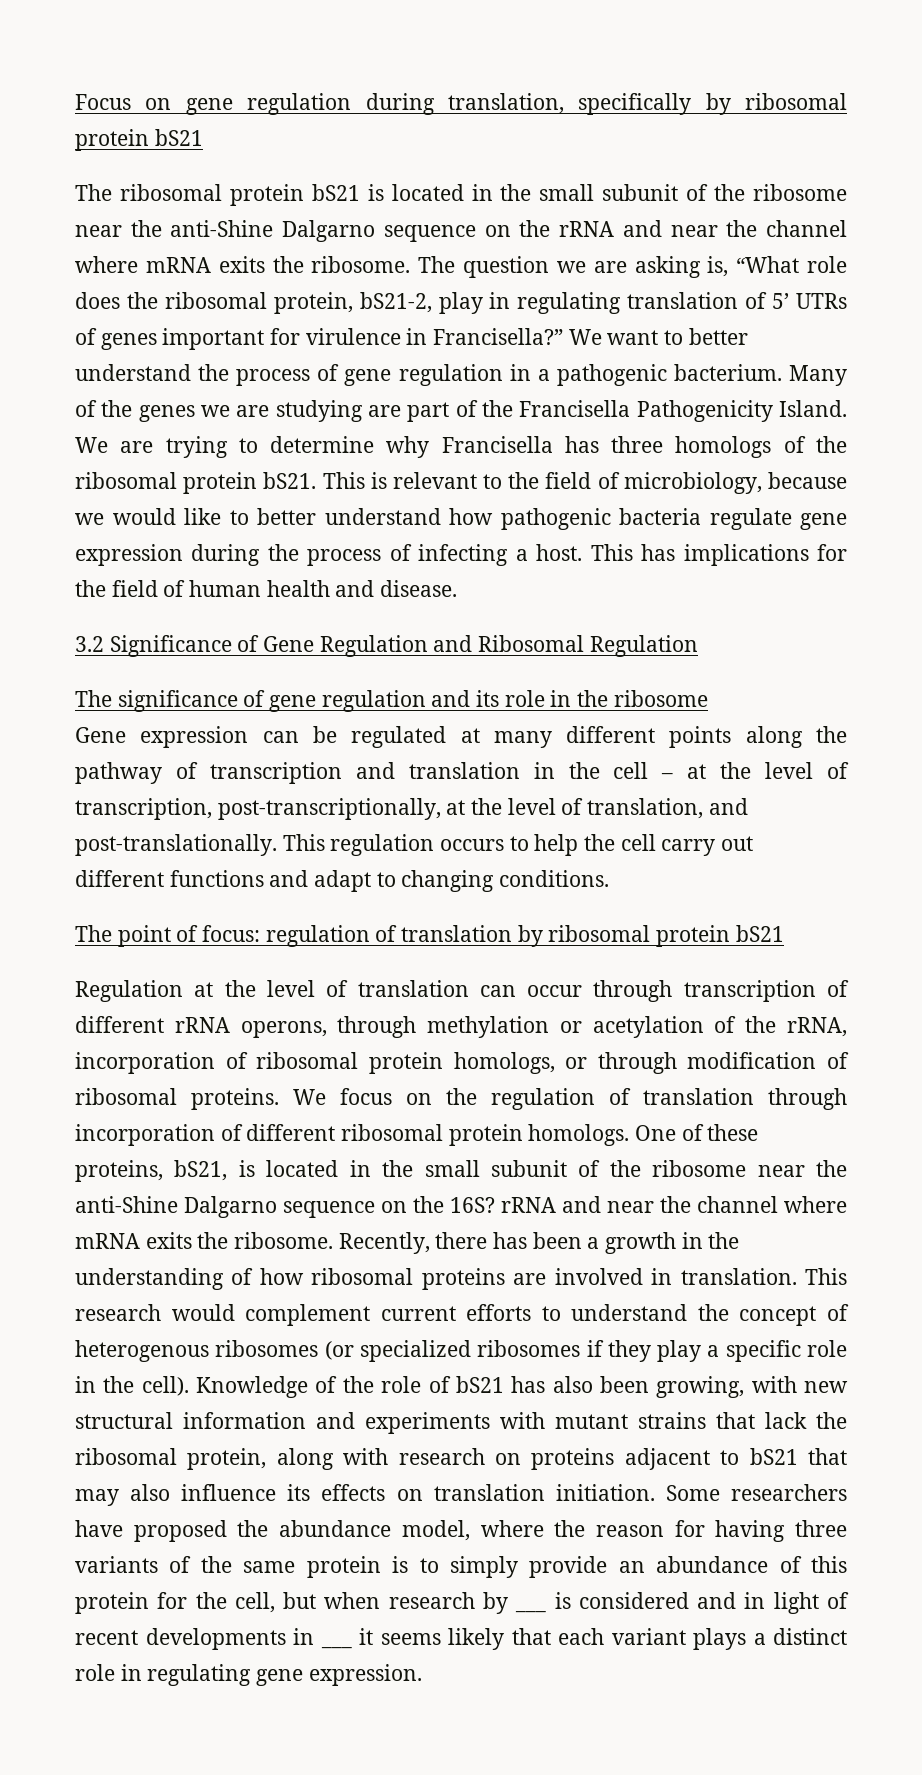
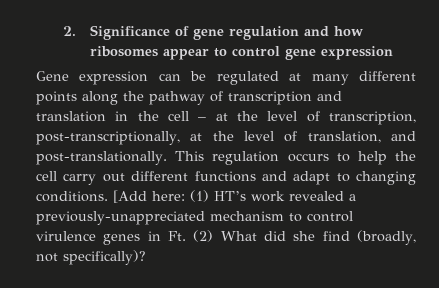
- Focus on gene regulation during translation, specifically by ribosomal protein bS21
- The ribosomal protein bS21 is located in the small subunit of the ribosome near the anti-Shine Dalgarno sequence on the rRNA and near the channel where mRNA exits the ribosome. The question we are asking is, “What role does the ribosomal protein, bS21-2, play in regulating translation of 5’ UTRs of genes important for virulence in Francisella?” We want to better understand the process of gene regulation in a pathogenic bacterium. Many of the genes we are studying are part of the Francisella Pathogenicity Island. We are trying to determine why Francisella has three homologs of the ribosomal protein bS21. This is relevant to the field of microbiology, because we would like to better understand how pathogenic bacteria regulate gene expression during the process of infecting a host. This has implications for the field of human health and disease.
- 3.2 Significance of Gene Regulation and Ribosomal Regulation
- The significance of gene regulation and its role in the ribosome
+ 2. Significance of gene regulation and how ribosomes appear to control gene expression
- This regulation occurs to help the cell carry out different functions and adapt to changing conditions.
- The point of focus: regulation of translation by ribosomal protein bS21
- Regulation at the level of translation can occur through transcription of different rRNA operons, through methylation or acetylation of the rRNA, incorporation of ribosomal protein homologs, or through modification of ribosomal proteins. We focus on the regulation of translation through incorporation of different ribosomal protein homologs. One of these proteins, bS21, is located in the small subunit of the ribosome near the anti-Shine Dalgarno sequence on the 16S? rRNA and near the channel where mRNA exits the ribosome. Recently, there has been a growth in the understanding of how ribosomal proteins are involved in translation. This research would complement current efforts to understand the concept of heterogenous ribosomes (or specialized ribosomes if they play a specific role in the cell). Knowledge of the role of bS21 has also been growing, with new structural information and experiments with mutant strains that lack the ribosomal protein, along with research on proteins adjacent to bS21 that may also influence its effects on translation initiation. Some researchers have proposed the abundance model, where the reason for having three variants of the same protein is to simply provide an abundance of this protein for the cell, but when research by ___ is considered and in light of recent developments in ___ it seems likely that each variant plays a distinct role in regulating gene expression.
+ This regulation occurs to help the cell carry out different functions and adapt to changing conditions. [Add here: (1) HT’s work revealed a previously-unappreciated mechanism to control virulence genes in Ft. (2) What did she find (broadly, not specifically)?

